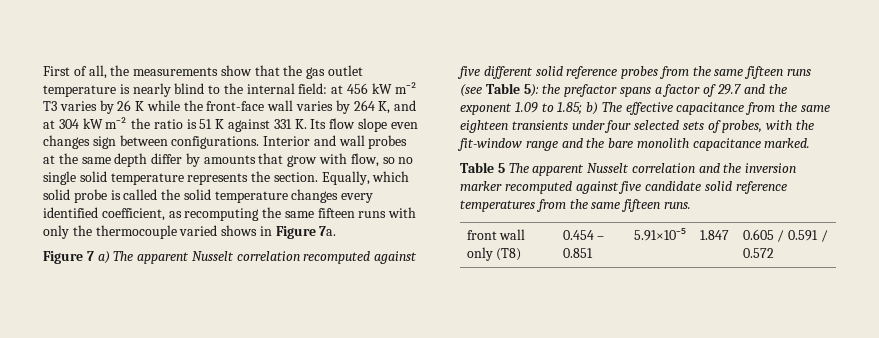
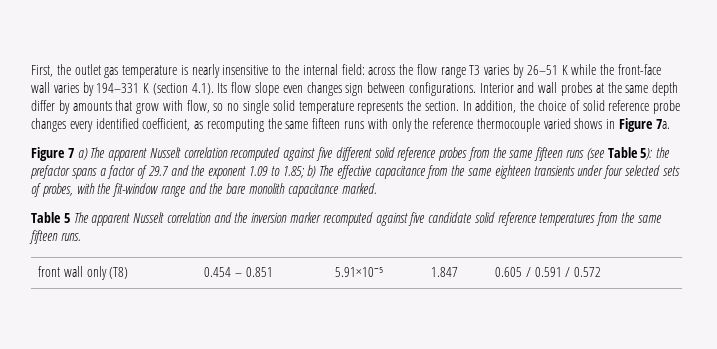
- First of all, the measurements show that the gas outlet temperature is nearly blind to the internal field: at 456 kW m⁻² T3 varies by 26 K while the front-face wall varies by 264 K, and at 304 kW m⁻² the ratio is 51 K against 331 K. Its flow slope even changes sign between configurations.
+ First, the outlet gas temperature is nearly insensitive to the internal field: across the flow range T3 varies by 26–51 K while the front-face wall varies by 194–331 K (section 4.1). Its flow slope even changes sign between configurations.
- Equally, which solid probe is called the solid temperature changes every identified coefficient, as recomputing the same fifteen runs with only the thermocouple varied shows in Figure 7a.
+ In addition, the choice of solid reference probe changes every identified coefficient, as recomputing the same fifteen runs with only the reference thermocouple varied shows in Figure 7a.

